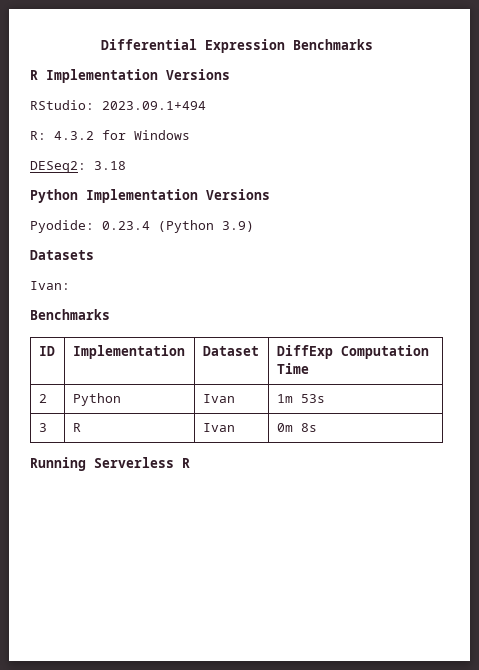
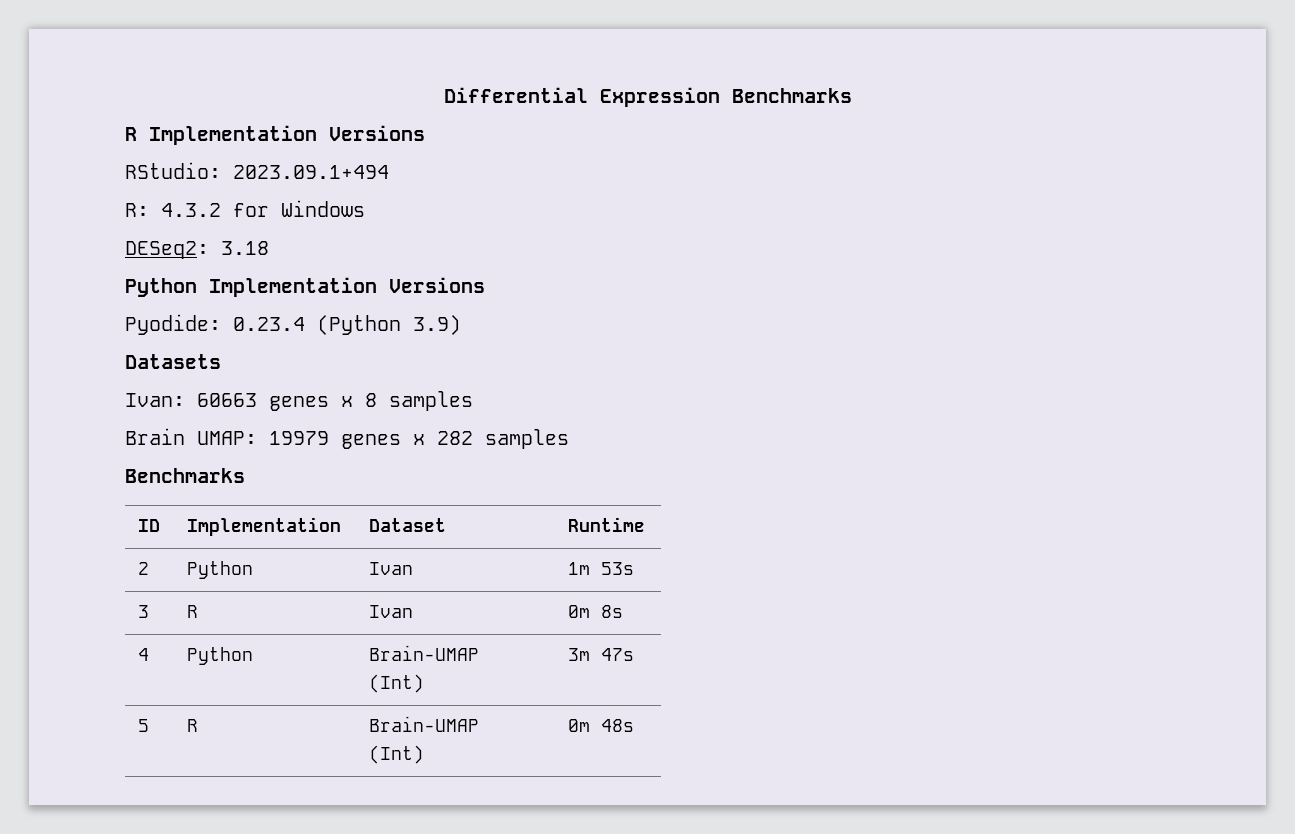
- Ivan:
+ Ivan: 60663 genes x 8 samples
+ Brain UMAP: 19979 genes x 282 samples
- ID | Implementation | Dataset | DiffExp Computation Time
+ ID | Implementation | Dataset | Runtime
- Running Serverless R
+ 4 | Python | Brain-UMAP (Int) | 3m 47s
+ 5 | R | Brain-UMAP (Int) | 0m 48s

